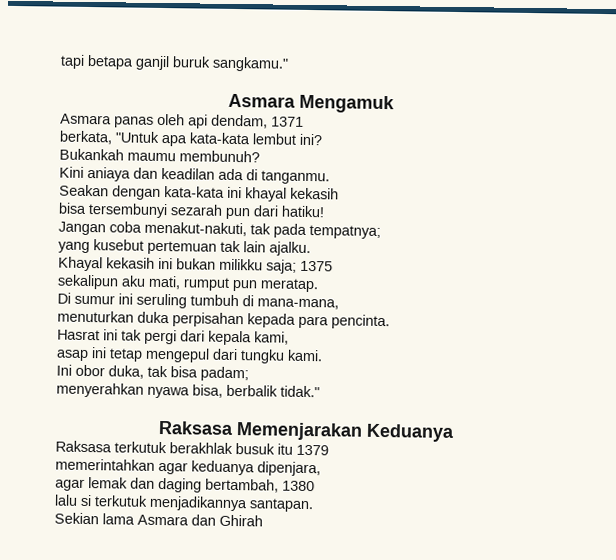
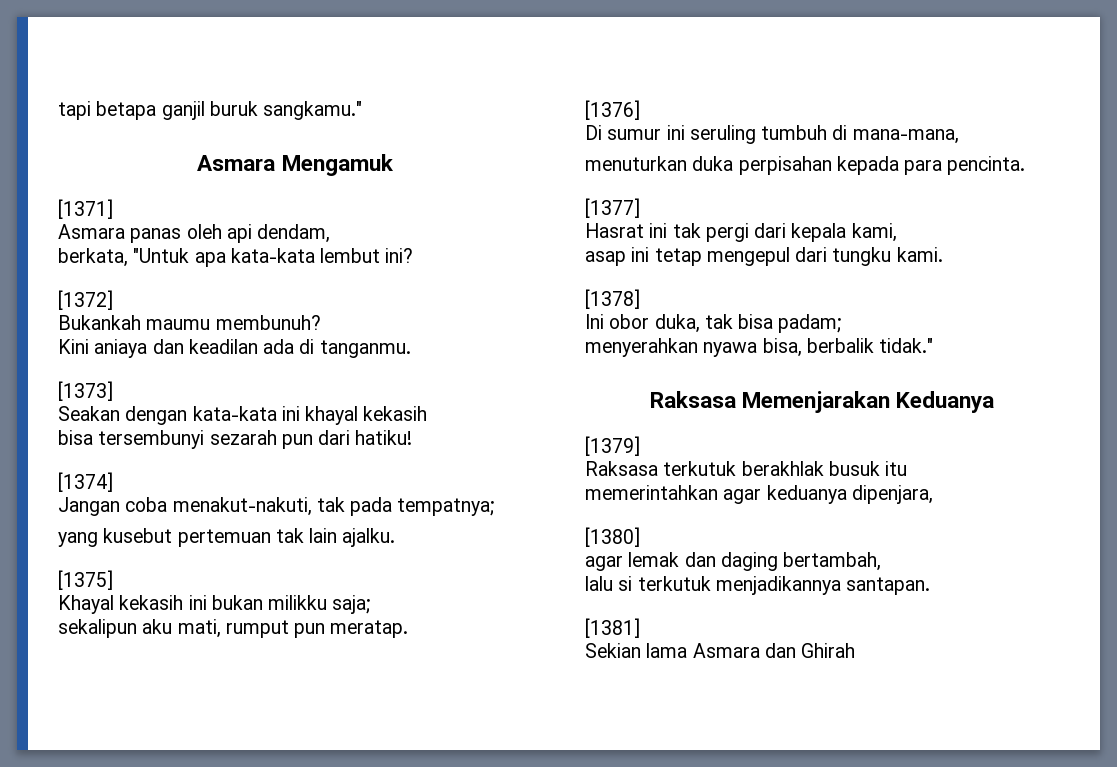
+ [1371]
- Asmara panas oleh api dendam, 1371
+ Asmara panas oleh api dendam,
+ [1372]
+ [1373]
+ [1374]
+ [1375]
- Khayal kekasih ini bukan milikku saja; 1375
+ Khayal kekasih ini bukan milikku saja;
+ [1376]
+ [1377]
+ [1378]
+ [1379]
- Raksasa terkutuk berakhlak busuk itu 1379
+ Raksasa terkutuk berakhlak busuk itu
+ [1380]
- agar lemak dan daging bertambah, 1380
+ agar lemak dan daging bertambah,
+ [1381]

